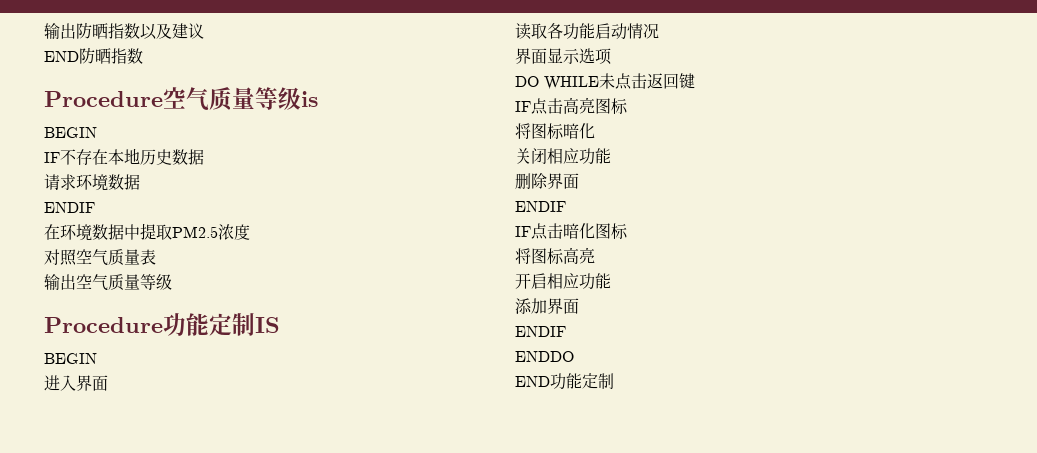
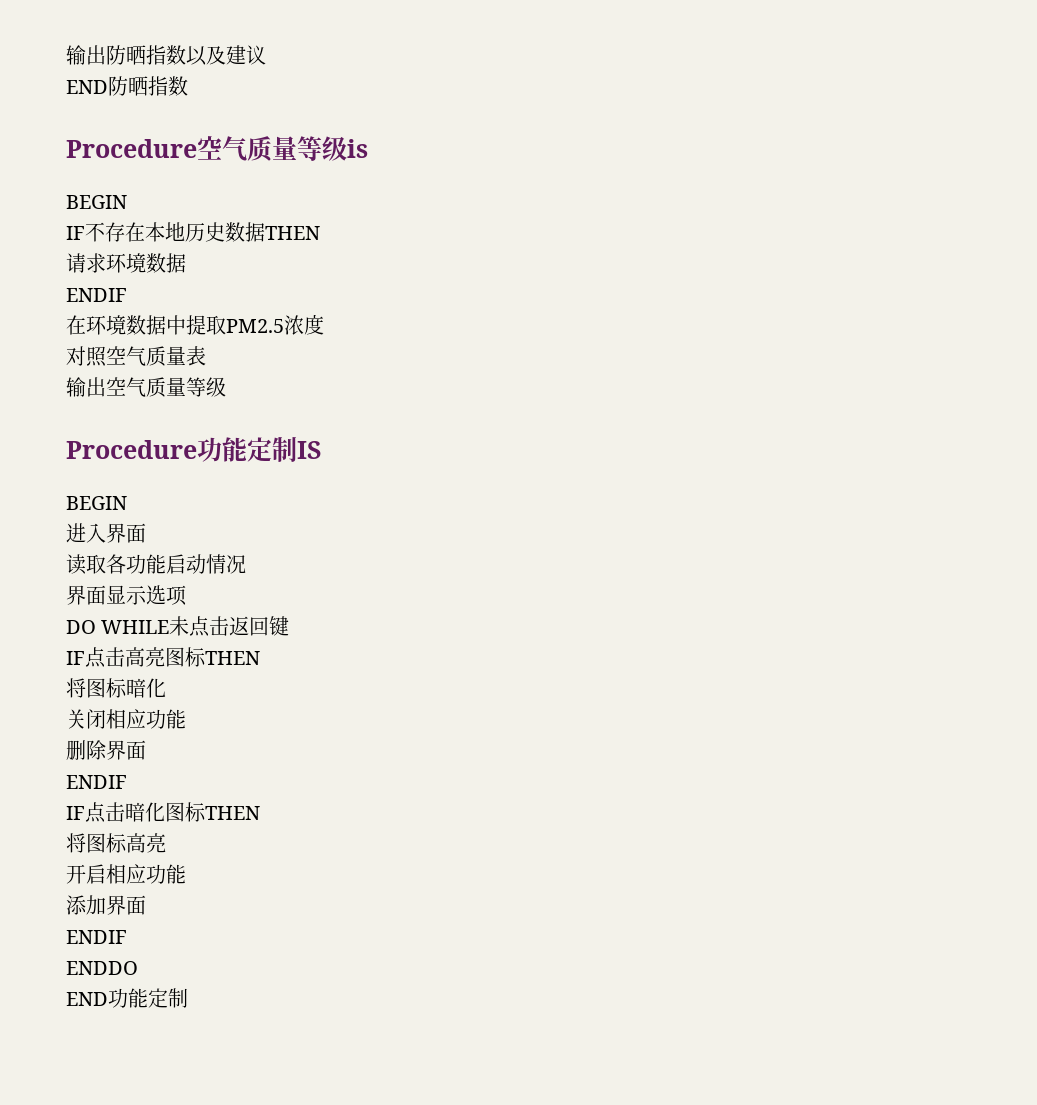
- IF不存在本地历史数据
+ IF不存在本地历史数据THEN
- IF点击高亮图标
+ IF点击高亮图标THEN
- IF点击暗化图标
+ IF点击暗化图标THEN

